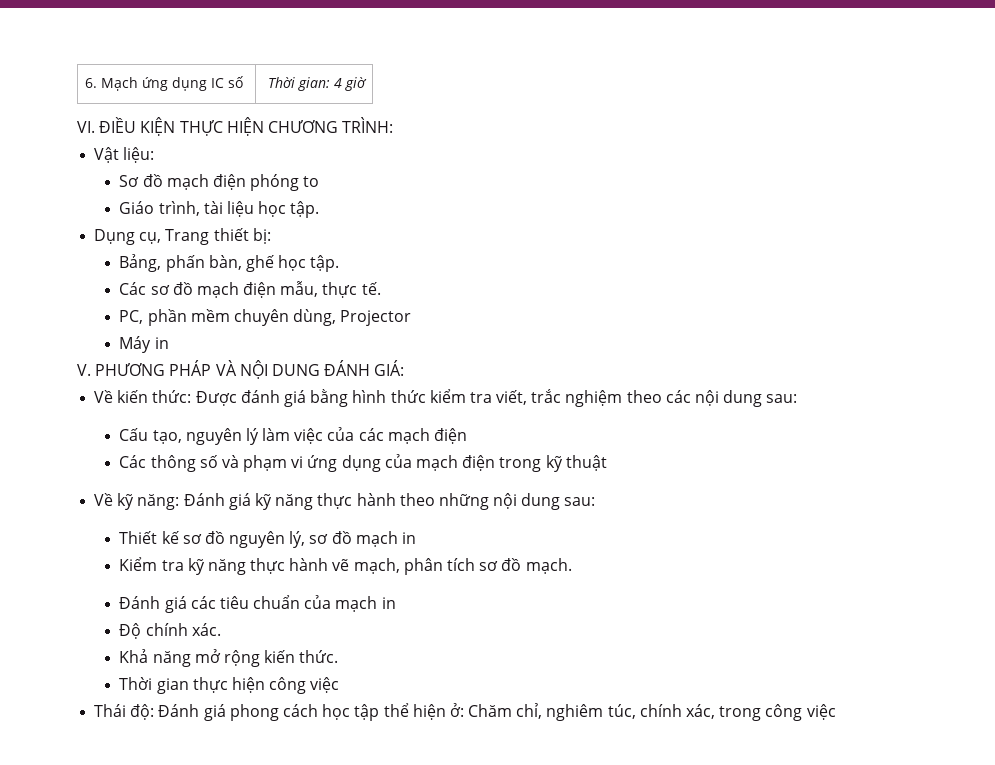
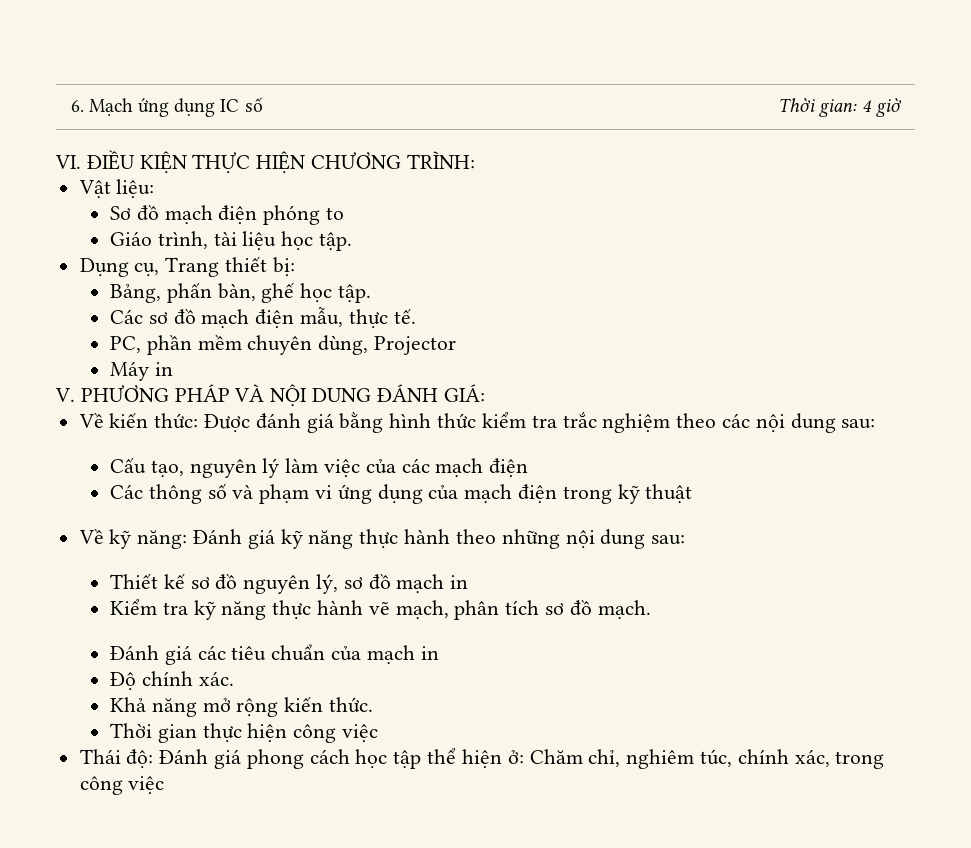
- Về kiến thức: Được đánh giá bằng hình thức kiểm tra viết, trắc nghiệm theo các nội dung sau:
+ Về kiến thức: Được đánh giá bằng hình thức kiểm tra trắc nghiệm theo các nội dung sau:

